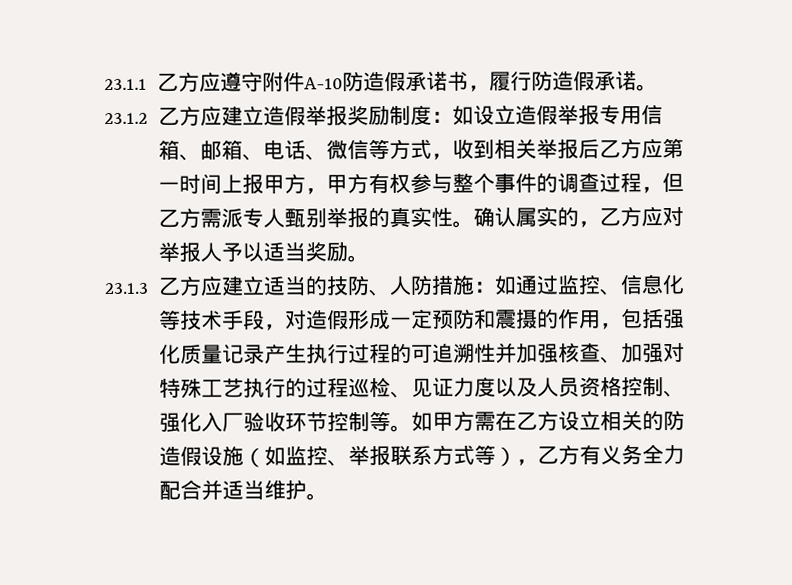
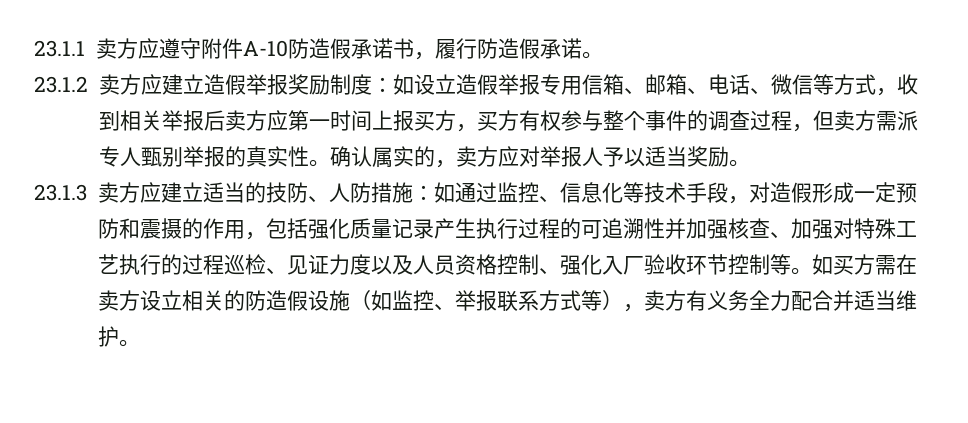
- 23.1.1乙方应遵守附件A-10防造假承诺书，履行防造假承诺。
+ 23.1.1卖方应遵守附件A-10防造假承诺书，履行防造假承诺。
- 23.1.2乙方应建立造假举报奖励制度：如设立造假举报专用信箱、邮箱、电话、微信等方式，收到相关举报后乙方应第一时间上报甲方，甲方有权参与整个事件的调查过程，但乙方需派专人甄别举报的真实性。
+ 23.1.2卖方应建立造假举报奖励制度：如设立造假举报专用信箱、邮箱、电话、微信等方式，收到相关举报后卖方应第一时间上报买方，买方有权参与整个事件的调查过程，但卖方需派专人甄别举报的真实性。
- 确认属实的，乙方应对举报人予以适当奖励。
+ 确认属实的，卖方应对举报人予以适当奖励。
- 23.1.3乙方应建立适当的技防、人防措施：如通过监控、信息化等技术手段，对造假形成一定预防和震摄的作用，包括强化质量记录产生执行过程的可追溯性并加强核查、加强对特殊工艺执行的过程巡检、见证力度以及人员资格控制、强化入厂验收环节控制等。
+ 23.1.3卖方应建立适当的技防、人防措施：如通过监控、信息化等技术手段，对造假形成一定预防和震摄的作用，包括强化质量记录产生执行过程的可追溯性并加强核查、加强对特殊工艺执行的过程巡检、见证力度以及人员资格控制、强化入厂验收环节控制等。
- 如甲方需在乙方设立相关的防造假设施（如监控、举报联系方式等），乙方有义务全力配合并适当维护。
+ 如买方需在卖方设立相关的防造假设施（如监控、举报联系方式等），卖方有义务全力配合并适当维护。

